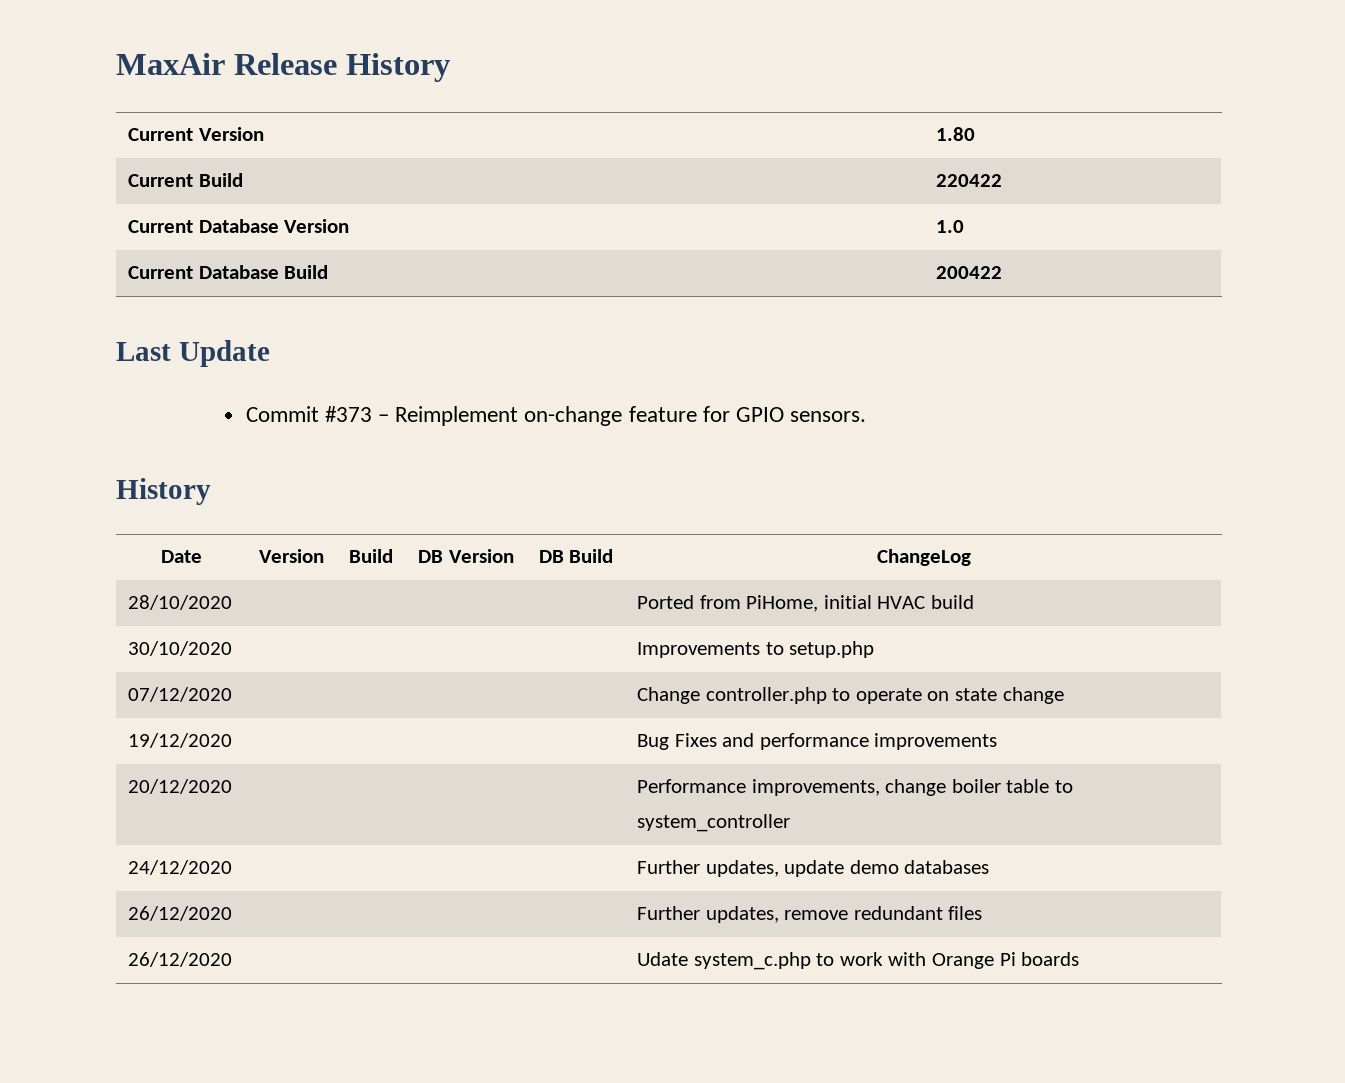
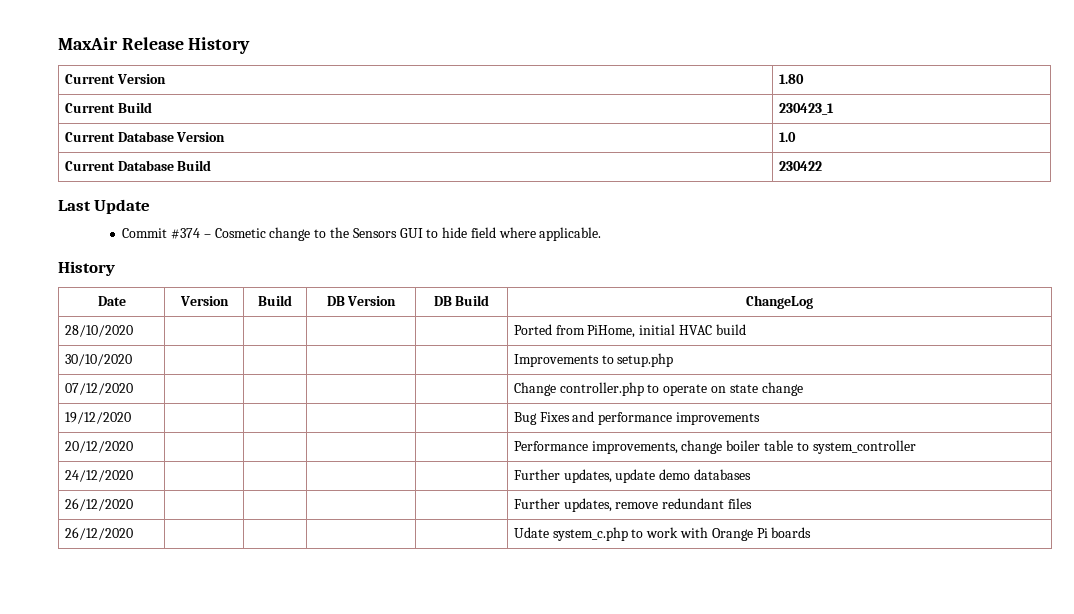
- Current Build | 220422
+ Current Build | 230423_1
- Current Database Build | 200422
+ Current Database Build | 230422
- Commit #373 – Reimplement on-change feature for GPIO sensors.
+ Commit #374 – Cosmetic change to the Sensors GUI to hide field where applicable.

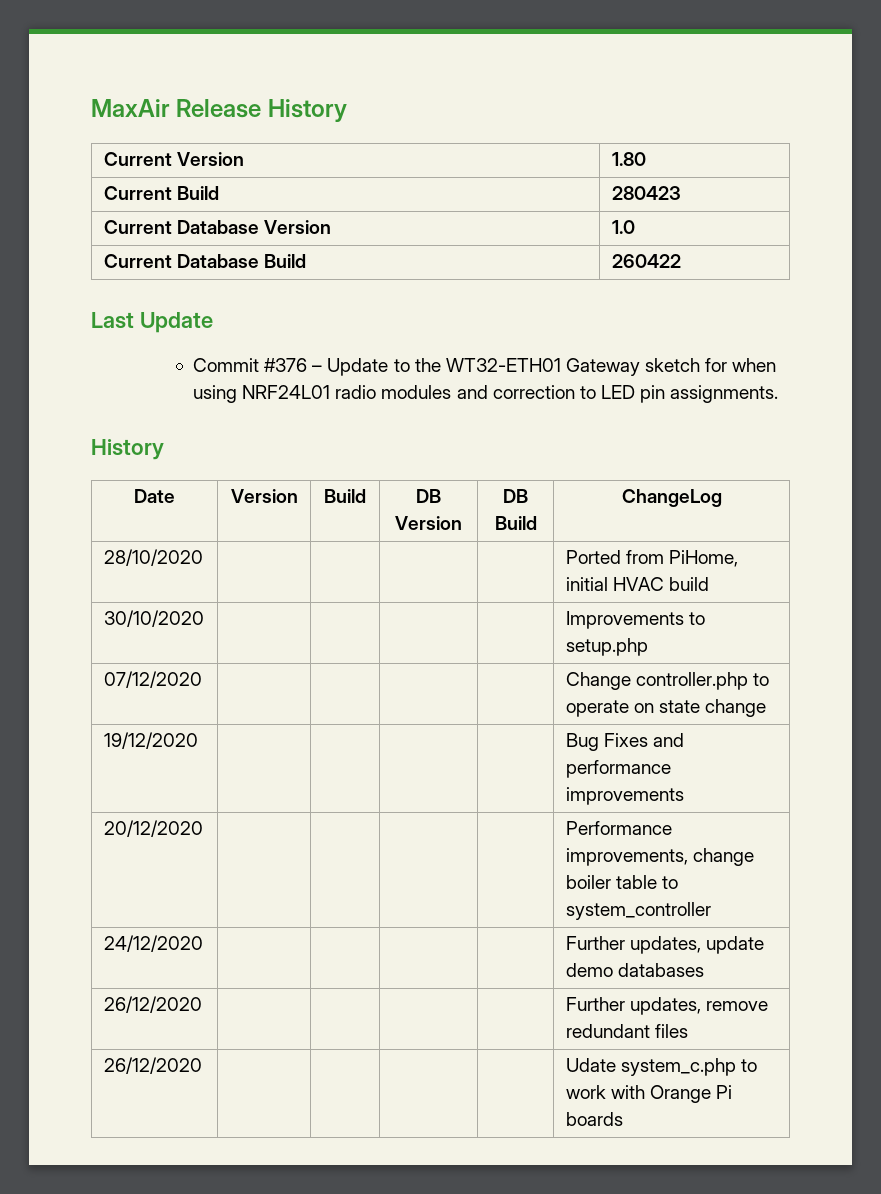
- Current Build | 230423_1
+ Current Build | 280423
- Current Database Build | 230422
+ Current Database Build | 260422
- Commit #374 – Cosmetic change to the Sensors GUI to hide field where applicable.
+ Commit #376 – Update to the WT32-ETH01 Gateway sketch for when using NRF24L01 radio modules and correction to LED pin assignments.

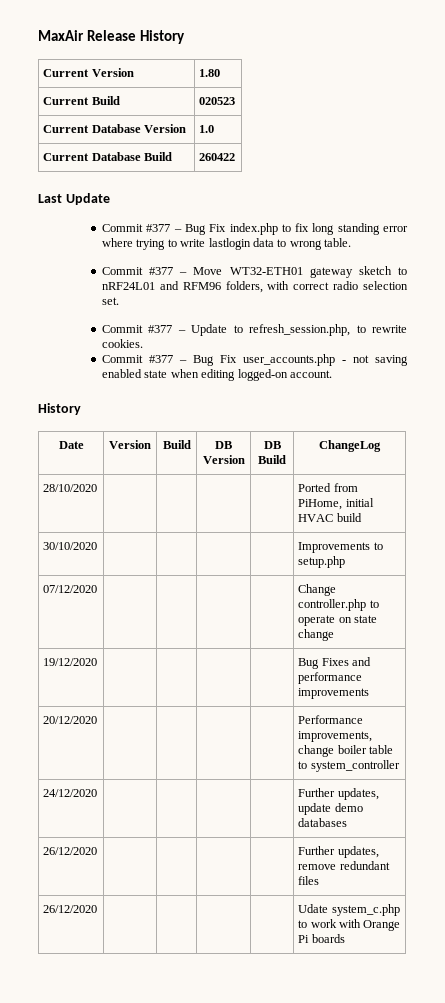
- Current Build | 280423
+ Current Build | 020523
- Commit #376 – Update to the WT32-ETH01 Gateway sketch for when using NRF24L01 radio modules and correction to LED pin assignments.
+ Commit #377 – Bug Fix index.php to fix long standing error where trying to write lastlogin data to wrong table.
+ Commit #377 – Move WT32-ETH01 gateway sketch to nRF24L01 and RFM96 folders, with correct radio selection set.
+ Commit #377 – Update to refresh_session.php, to rewrite cookies.
+ Commit #377 – Bug Fix user_accounts.php - not saving enabled state when editing logged-on account.

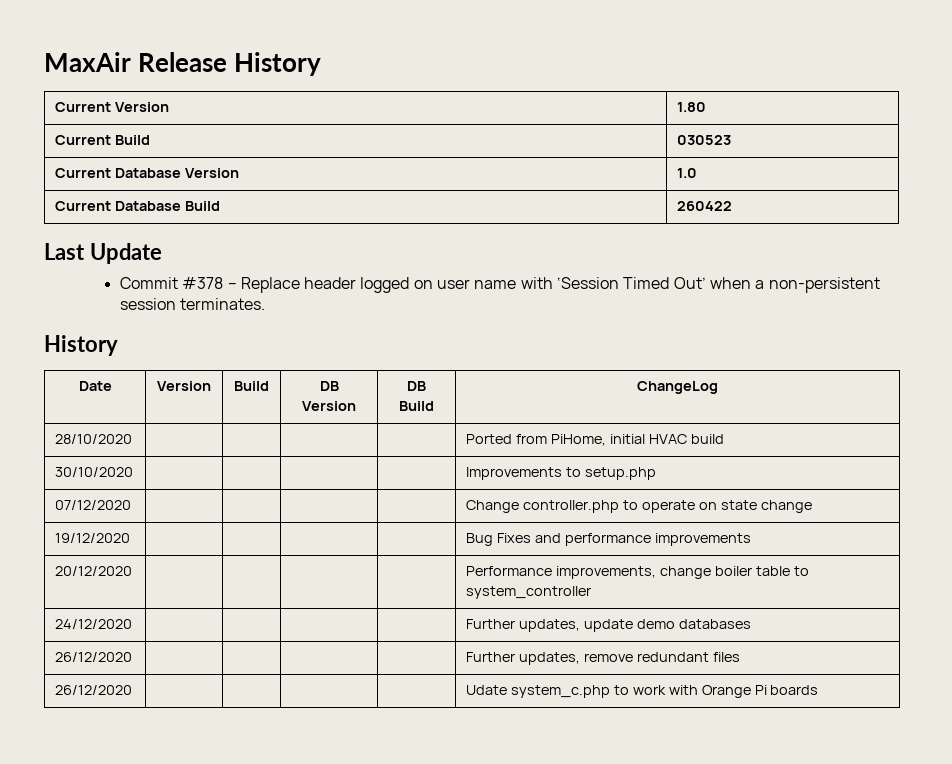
- Current Build | 020523
+ Current Build | 030523
- Commit #377 – Bug Fix index.php to fix long standing error where trying to write lastlogin data to wrong table.
- Commit #377 – Move WT32-ETH01 gateway sketch to nRF24L01 and RFM96 folders, with correct radio selection set.
- Commit #377 – Update to refresh_session.php, to rewrite cookies.
- Commit #377 – Bug Fix user_accounts.php - not saving enabled state when editing logged-on account.
+ Commit #378 – Replace header logged on user name with ‘Session Timed Out’ when a non-persistent session terminates.

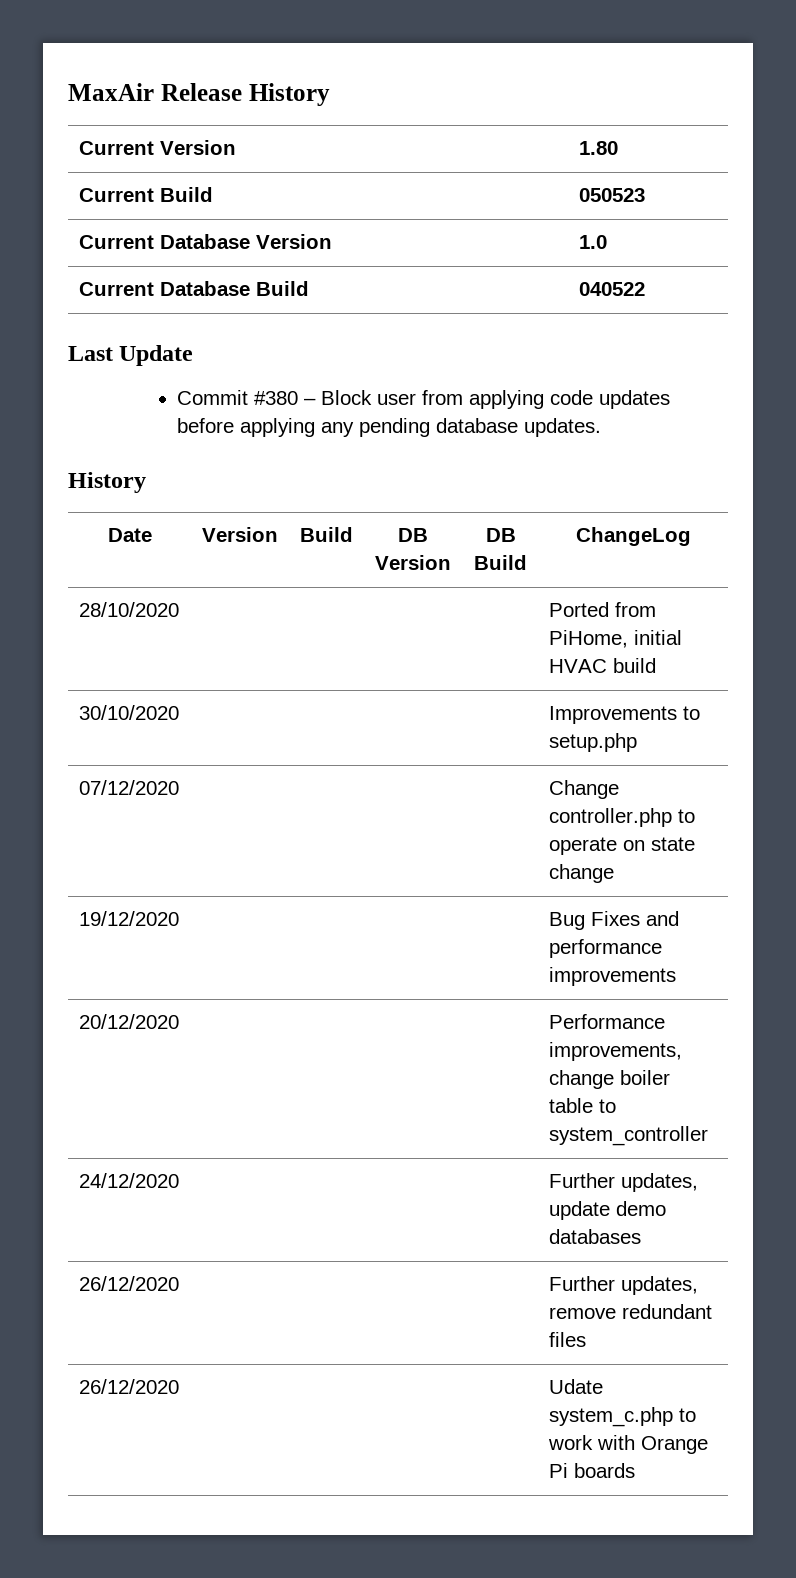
- Current Build | 030523
+ Current Build | 050523
- Current Database Build | 260422
+ Current Database Build | 040522
- Commit #378 – Replace header logged on user name with ‘Session Timed Out’ when a non-persistent session terminates.
+ Commit #380 – Block user from applying code updates before applying any pending database updates.

